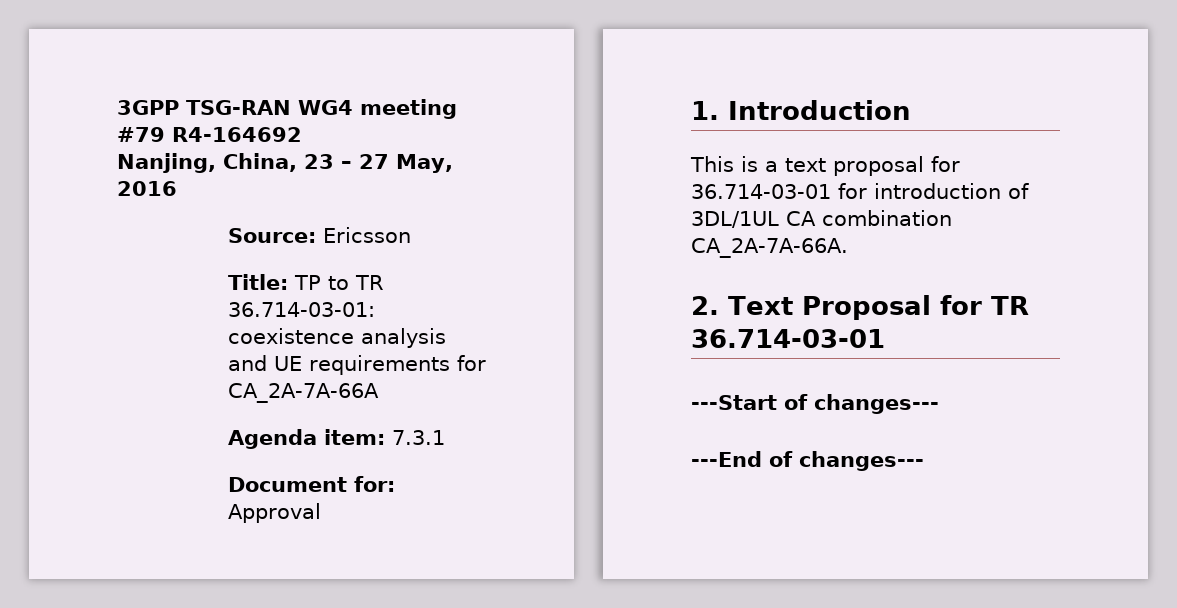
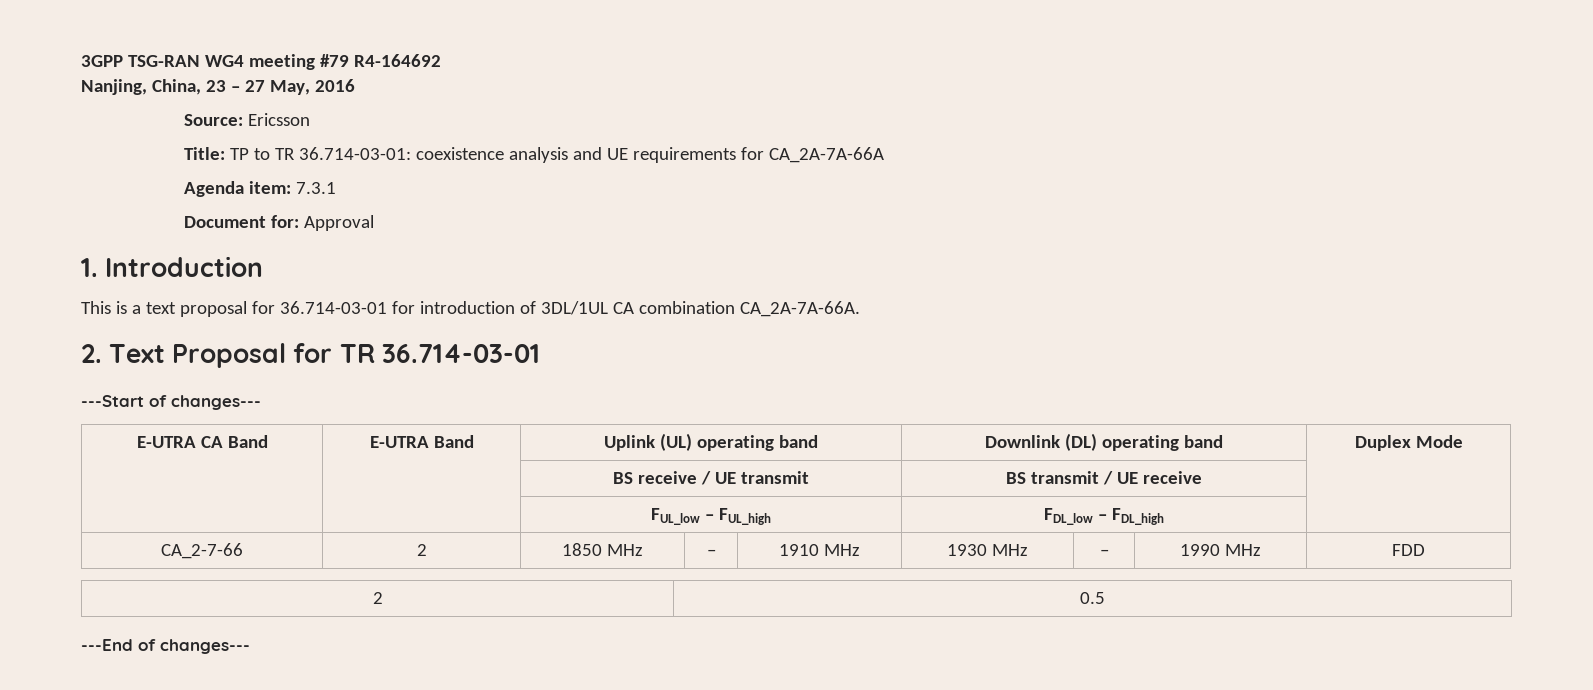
+ E-UTRA CA Band | E-UTRA Band | Uplink (UL) operating band | Downlink (DL) operating band | Duplex Mode
+ | | BS receive / UE transmit | BS transmit / UE receive |
+ | | FUL_low – FUL_high | FDL_low – FDL_high |
+ CA_2-7-66 | 2 | 1850 MHz | – | 1910 MHz | 1930 MHz | – | 1990 MHz | FDD
+ 2 | 0.5

